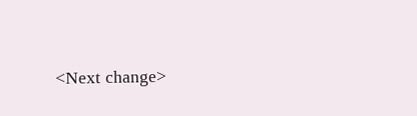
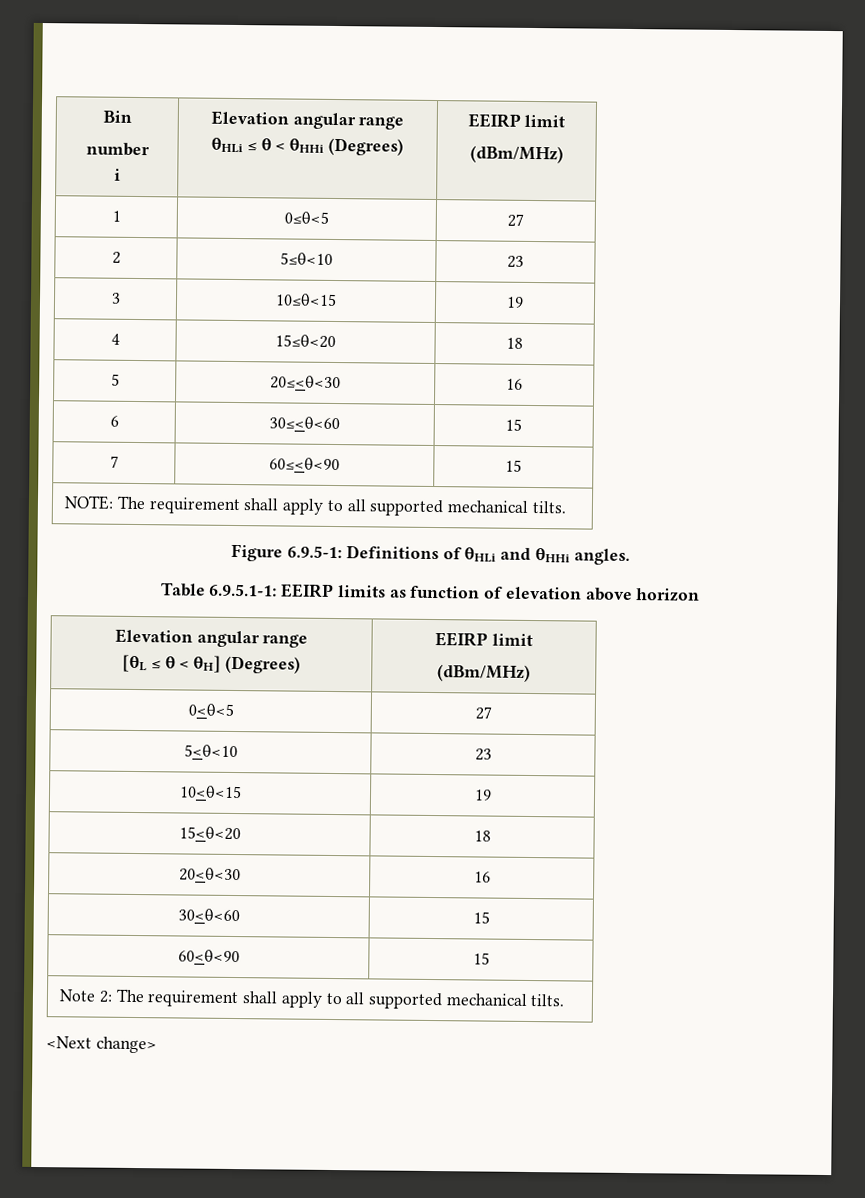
+ Bin
+ number
+ i | Elevation angular range
+ θHLi ≤ θ < θHHi (Degrees) | EEIRP limit
+ (dBm/MHz)
+ 1 | 0≤θ<5 | 27
+ 2 | 5≤θ<10 | 23
+ 3 | 10≤θ<15 | 19
+ 4 | 15≤θ<20 | 18
+ 5 | 20≤<θ<30 | 16
+ 6 | 30≤<θ<60 | 15
+ 7 | 60≤<θ<90 | 15
+ NOTE: The requirement shall apply to all supported mechanical tilts.
+ Figure 6.9.5-1: Definitions of θHLi and θHHi angles.
+ Table 6.9.5.1-1: EEIRP limits as function of elevation above horizon
+ Elevation angular range
+ [θL ≤ θ < θH] (Degrees) | EEIRP limit
+ (dBm/MHz)
+ 0<θ<5 | 27
+ 5<θ<10 | 23
+ 10<θ<15 | 19
+ 15<θ<20 | 18
+ 20<θ<30 | 16
+ 30<θ<60 | 15
+ 60<θ<90 | 15
+ Note 2: The requirement shall apply to all supported mechanical tilts.

